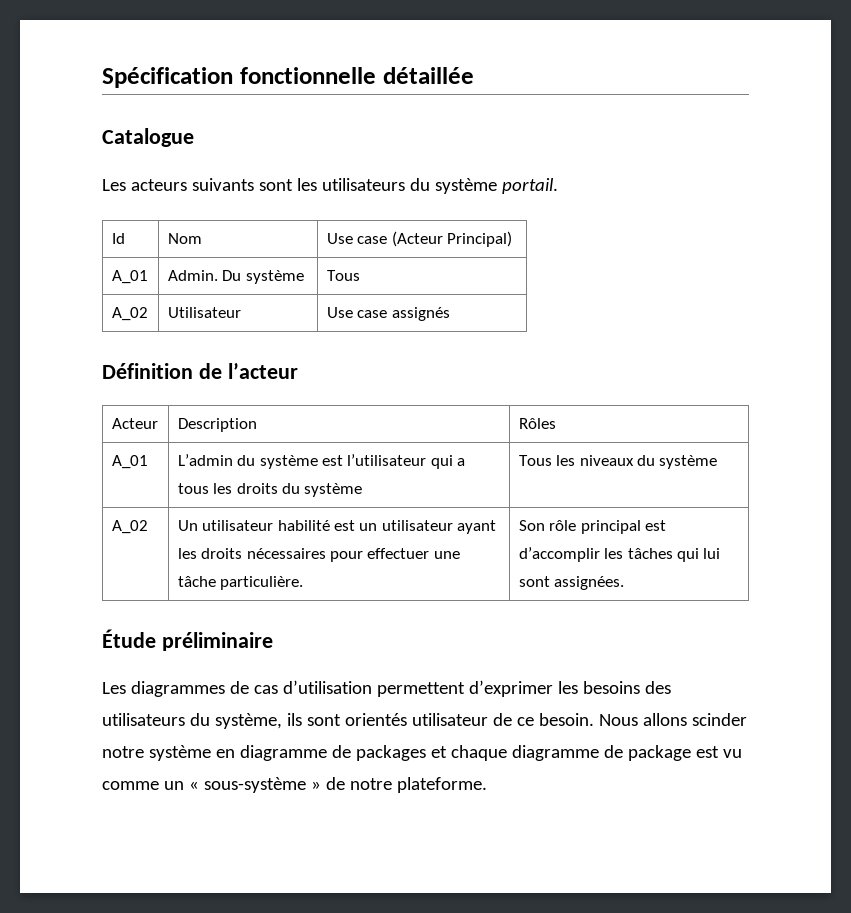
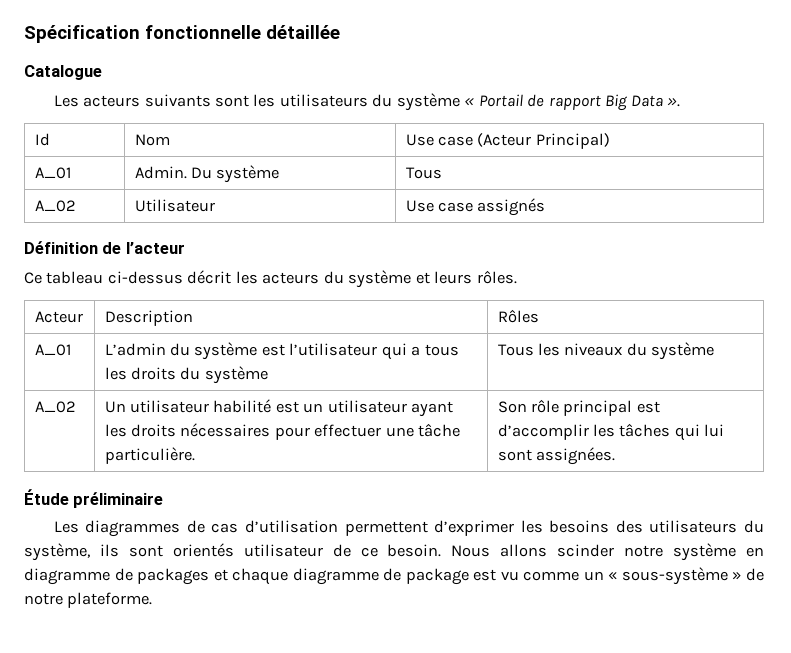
- Les acteurs suivants sont les utilisateurs du système portail.
+ Les acteurs suivants sont les utilisateurs du système « Portail de rapport Big Data ».
+ Ce tableau ci-dessus décrit les acteurs du système et leurs rôles.

